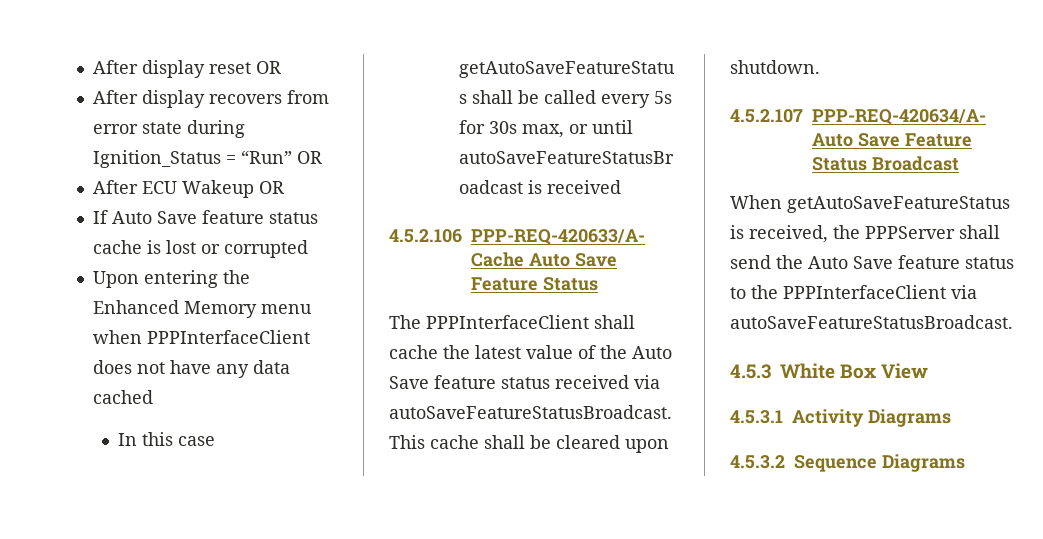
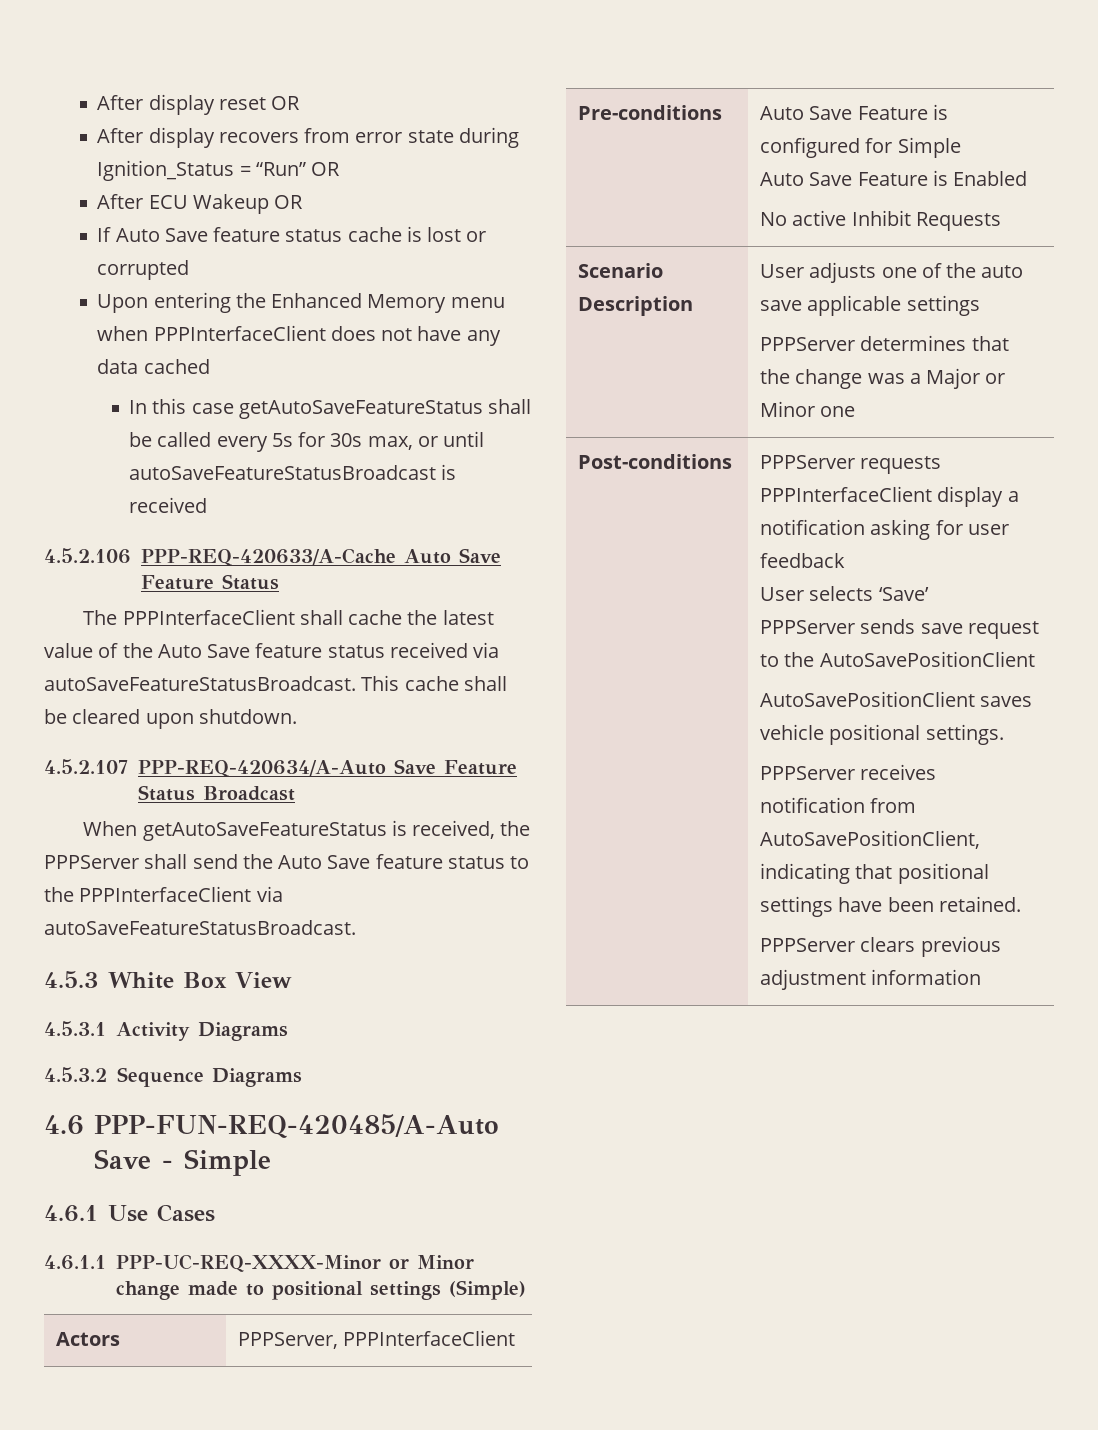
+ 4.6 PPP-FUN-REQ-420485/A-Auto Save - Simple
+ 4.6.1 Use Cases
+ 4.6.1.1 PPP-UC-REQ-XXXX-Minor or Minor change made to positional settings (Simple)
+ Actors | PPPServer, PPPInterfaceClient
+ Pre-conditions | Auto Save Feature is configured for Simple
+ Auto Save Feature is Enabled
+ No active Inhibit Requests
+ Scenario Description | User adjusts one of the auto save applicable settings
+ PPPServer determines that the change was a Major or Minor one
+ Post-conditions | PPPServer requests PPPInterfaceClient display a notification asking for user feedback
+ User selects ‘Save’
+ PPPServer sends save request to the AutoSavePositionClient
+ AutoSavePositionClient saves vehicle positional settings.
+ PPPServer receives notification from AutoSavePositionClient, indicating that positional settings have been retained.
+ PPPServer clears previous adjustment information

